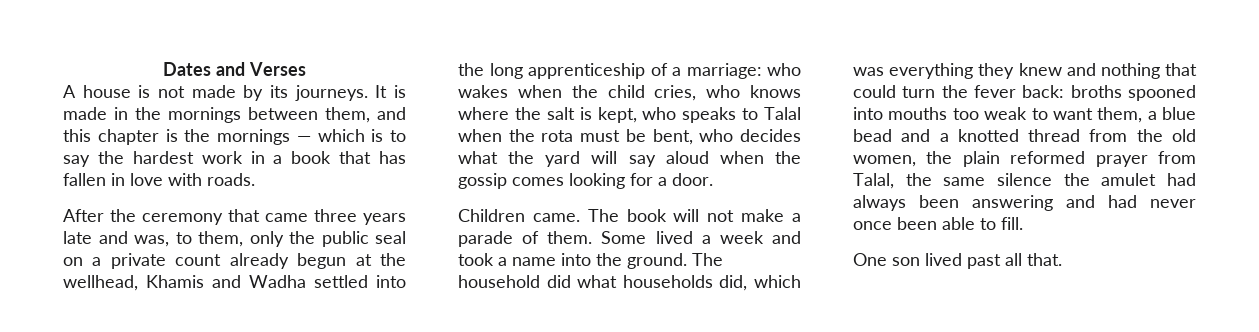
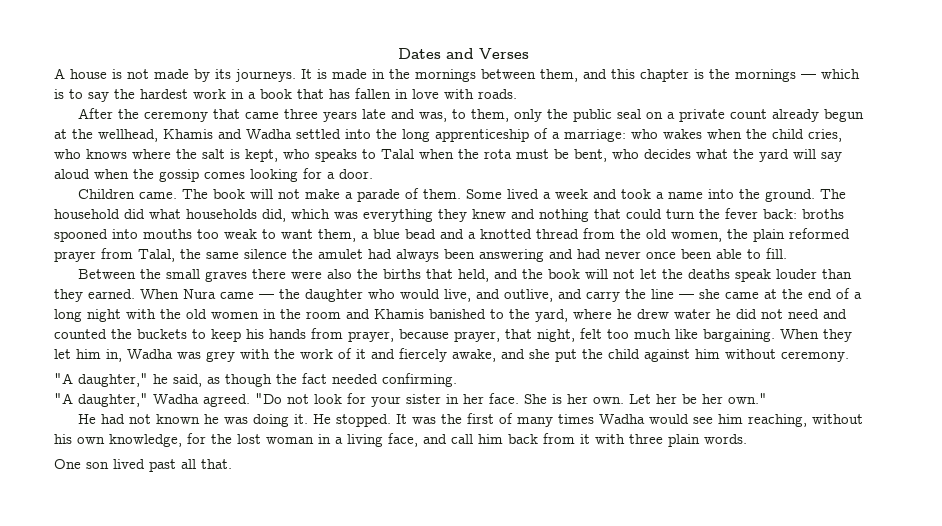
+ Between the small graves there were also the births that held, and the book will not let the deaths speak louder than they earned. When Nura came — the daughter who would live, and outlive, and carry the line — she came at the end of a long night with the old women in the room and Khamis banished to the yard, where he drew water he did not need and counted the buckets to keep his hands from prayer, because prayer, that night, felt too much like bargaining. When they let him in, Wadha was grey with the work of it and fiercely awake, and she put the child against him without ceremony.
+ "A daughter," he said, as though the fact needed confirming.
+ "A daughter," Wadha agreed. "Do not look for your sister in her face. She is her own. Let her be her own."
+ He had not known he was doing it. He stopped. It was the first of many times Wadha would see him reaching, without his own knowledge, for the lost woman in a living face, and call him back from it with three plain words.

